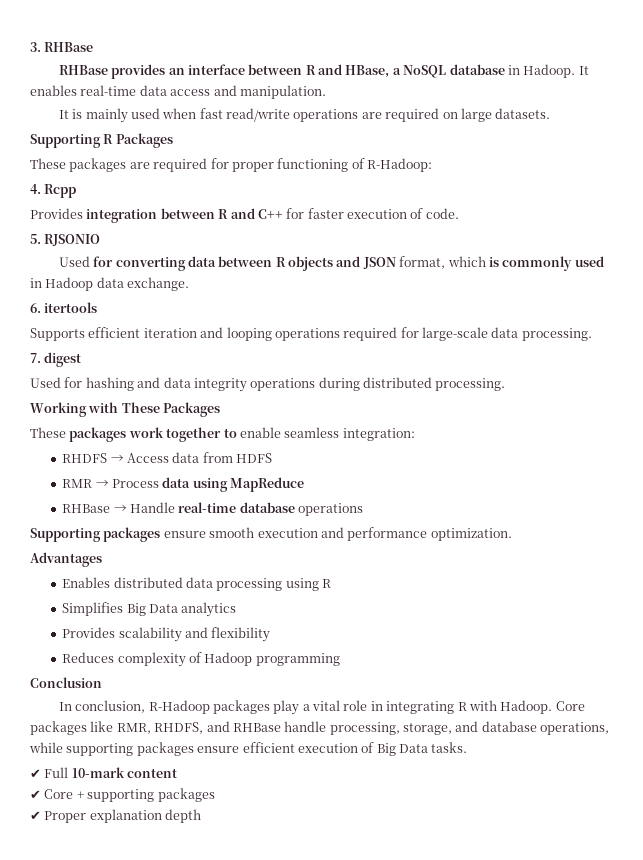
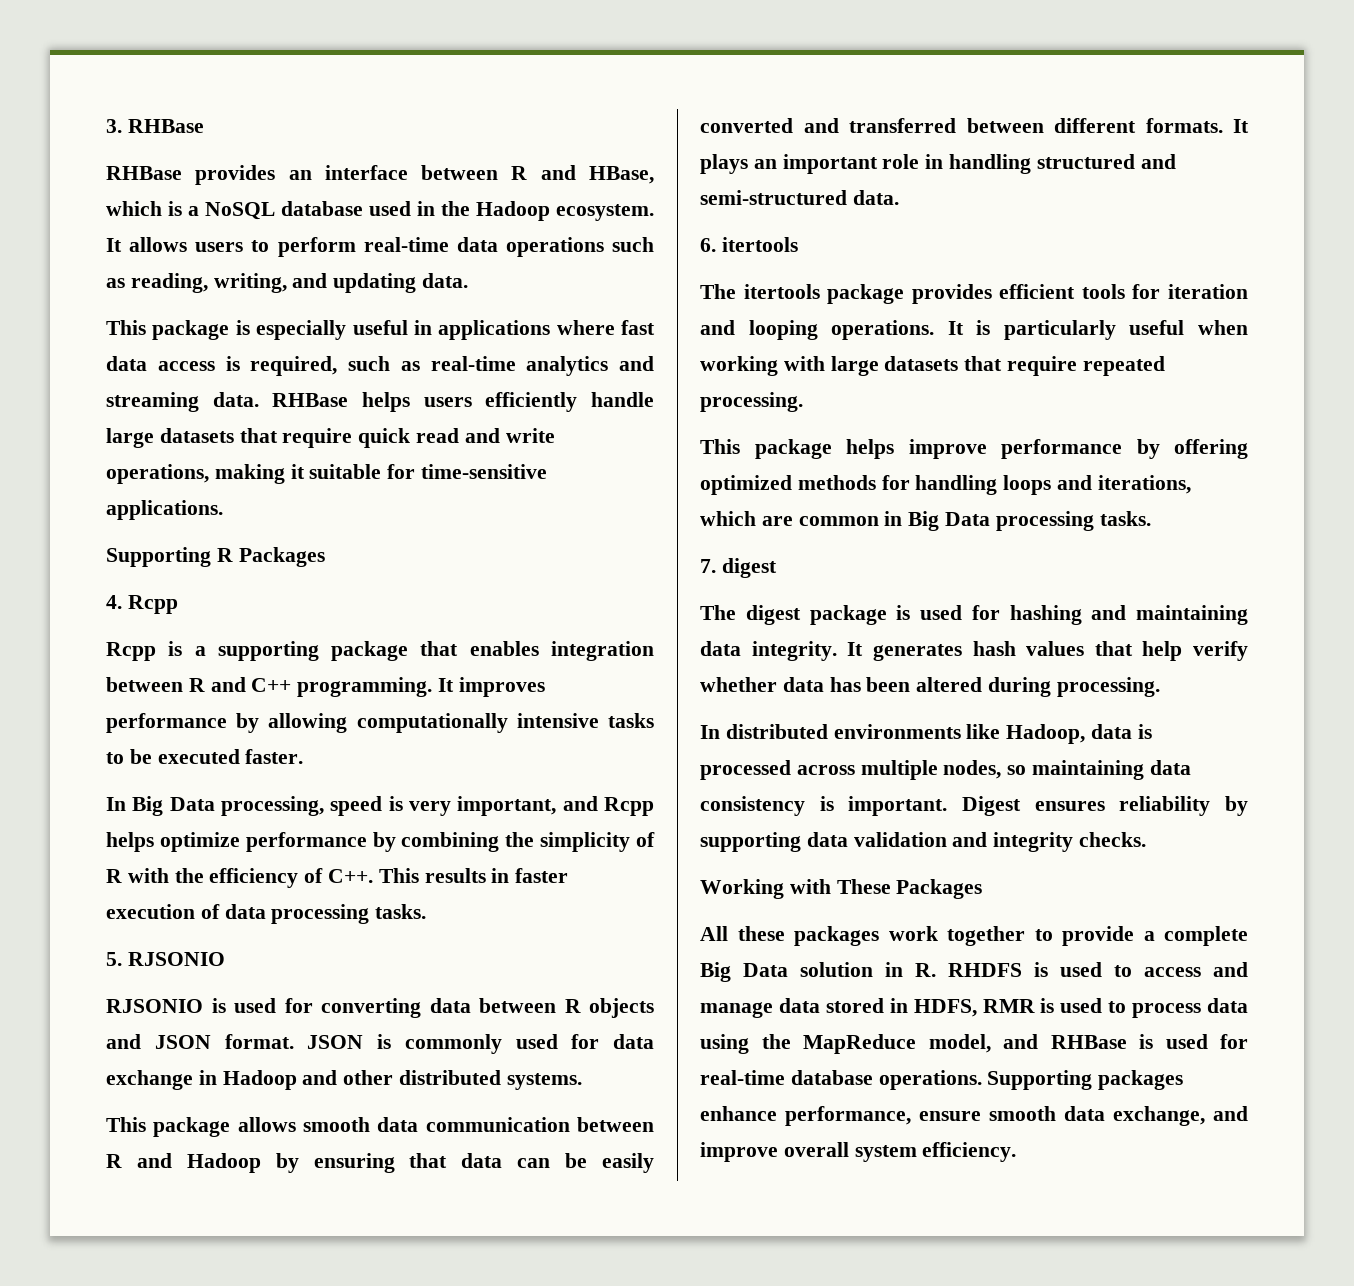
- RHBase provides an interface between R and HBase, a NoSQL database in Hadoop. It enables real-time data access and manipulation.
- It is mainly used when fast read/write operations are required on large datasets.
+ RHBase provides an interface between R and HBase, which is a NoSQL database used in the Hadoop ecosystem. It allows users to perform real-time data operations such as reading, writing, and updating data.
+ This package is especially useful in applications where fast data access is required, such as real-time analytics and streaming data. RHBase helps users efficiently handle large datasets that require quick read and write operations, making it suitable for time-sensitive applications.
  Supporting R Packages
- These packages are required for proper functioning of R-Hadoop:
  4. Rcpp
- Provides integration between R and C++ for faster execution of code.
+ Rcpp is a supporting package that enables integration between R and C++ programming. It improves performance by allowing computationally intensive tasks to be executed faster.
+ In Big Data processing, speed is very important, and Rcpp helps optimize performance by combining the simplicity of R with the efficiency of C++. This results in faster execution of data processing tasks.
- Used for converting data between R objects and JSON format, which is commonly used in Hadoop data exchange.
+ RJSONIO is used for converting data between R objects and JSON format. JSON is commonly used for data exchange in Hadoop and other distributed systems.
+ This package allows smooth data communication between R and Hadoop by ensuring that data can be easily converted and transferred between different formats. It plays an important role in handling structured and semi-structured data.
  6. itertools
- Supports efficient iteration and looping operations required for large-scale data processing.
+ The itertools package provides efficient tools for iteration and looping operations. It is particularly useful when working with large datasets that require repeated processing.
+ This package helps improve performance by offering optimized methods for handling loops and iterations, which are common in Big Data processing tasks.
  7. digest
- Used for hashing and data integrity operations during distributed processing.
+ The digest package is used for hashing and maintaining data integrity. It generates hash values that help verify whether data has been altered during processing.
+ In distributed environments like Hadoop, data is processed across multiple nodes, so maintaining data consistency is important. Digest ensures reliability by supporting data validation and integrity checks.
- These packages work together to enable seamless integration:
- RHDFS → Access data from HDFS
- RMR → Process data using MapReduce
- RHBase → Handle real-time database operations
- Supporting packages ensure smooth execution and performance optimization.
- Advantages
- Enables distributed data processing using R
- Simplifies Big Data analytics
- Provides scalability and flexibility
- Reduces complexity of Hadoop programming
- Conclusion
- In conclusion, R-Hadoop packages play a vital role in integrating R with Hadoop. Core packages like RMR, RHDFS, and RHBase handle processing, storage, and database operations, while supporting packages ensure efficient execution of Big Data tasks.
- ✔ Full 10-mark content
- ✔ Core + supporting packages
- ✔ Proper explanation depth
+ All these packages work together to provide a complete Big Data solution in R. RHDFS is used to access and manage data stored in HDFS, RMR is used to process data using the MapReduce model, and RHBase is used for real-time database operations. Supporting packages enhance performance, ensure smooth data exchange, and improve overall system efficiency.

